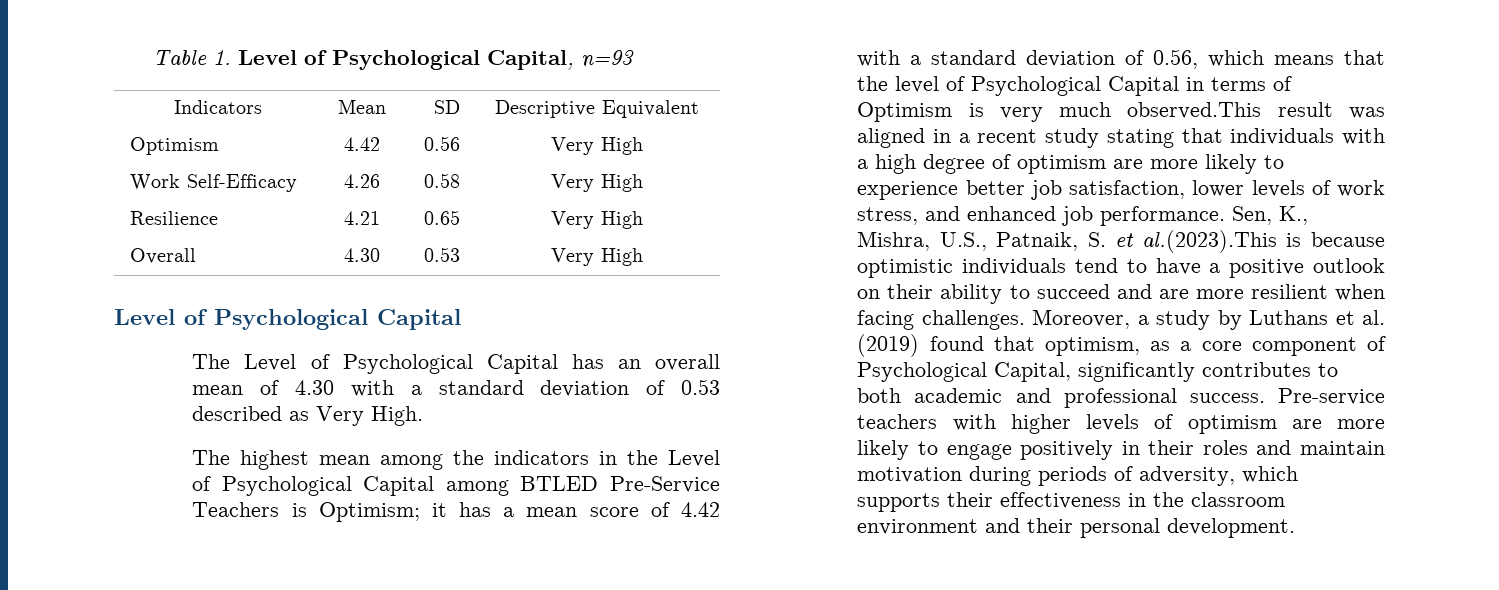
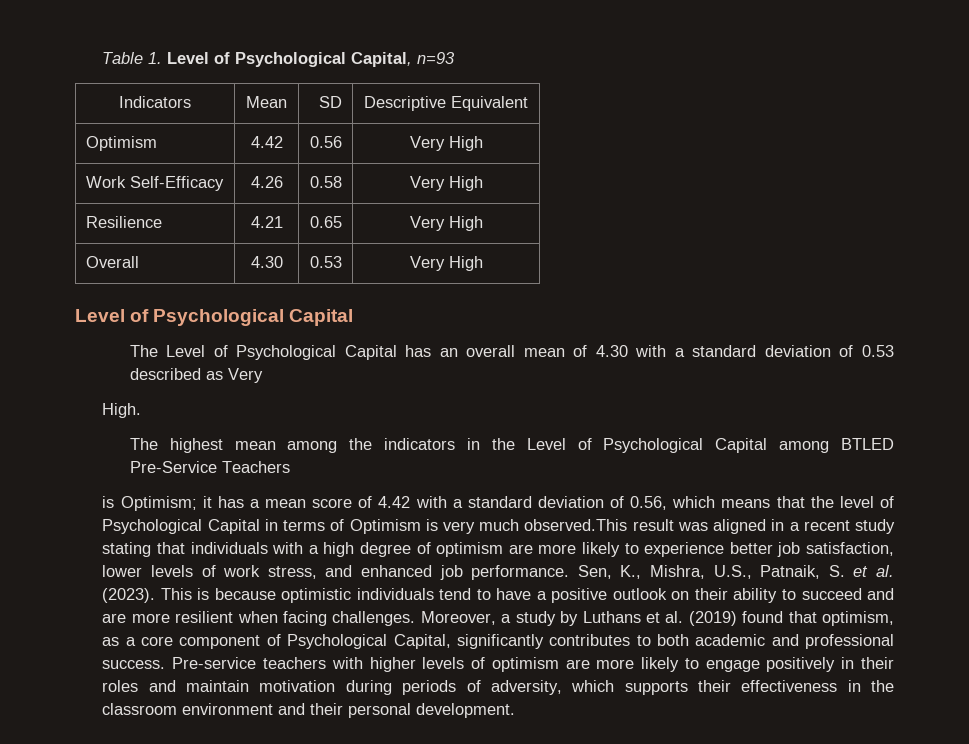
- The Level of Psychological Capital has an overall mean of 4.30 with a standard deviation of 0.53 described as Very High.
+ The Level of Psychological Capital has an overall mean of 4.30 with a standard deviation of 0.53 described as Very
+ High.
- The highest mean among the indicators in the Level of Psychological Capital among BTLED Pre-Service Teachers is Optimism;
+ The highest mean among the indicators in the Level of Psychological Capital among BTLED Pre-Service Teachers
+ is Optimism;
- Sen, K., Mishra, U.S., Patnaik, S. et al.(2023).This is because optimistic individuals tend to have a positive outlook on their ability to succeed and are more resilient when facing challenges.
+ Sen, K., Mishra, U.S., Patnaik, S. et al. (2023). This is because optimistic individuals tend to have a positive outlook on their ability to succeed and are more resilient when facing challenges.

